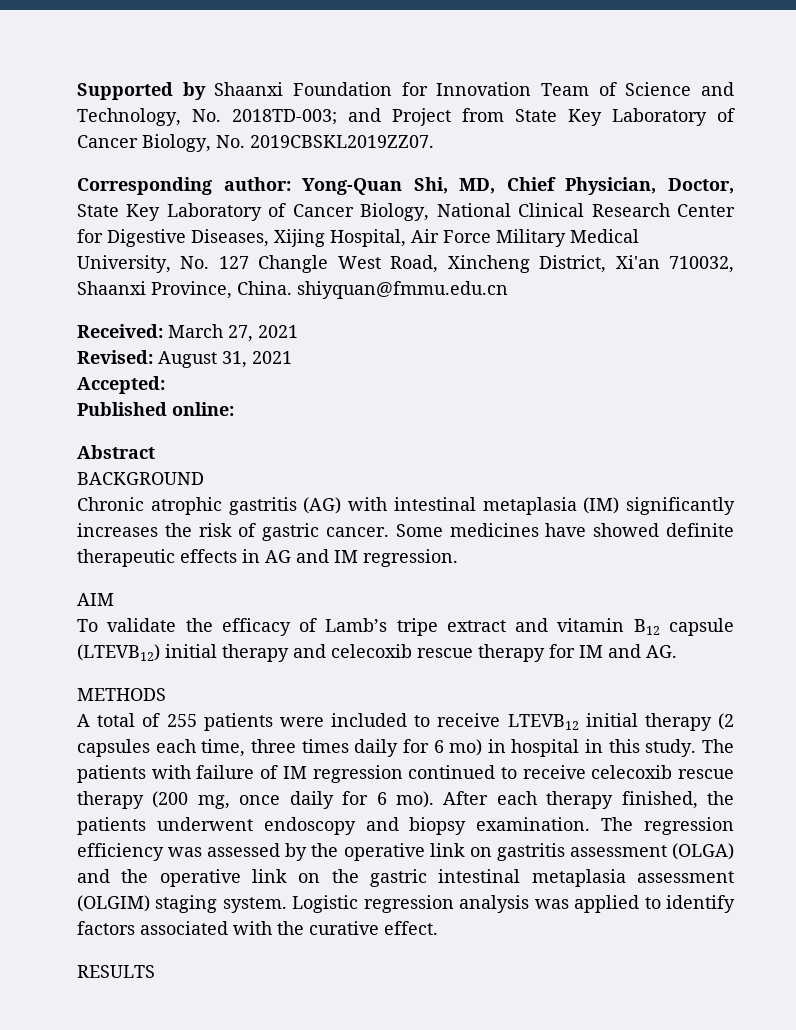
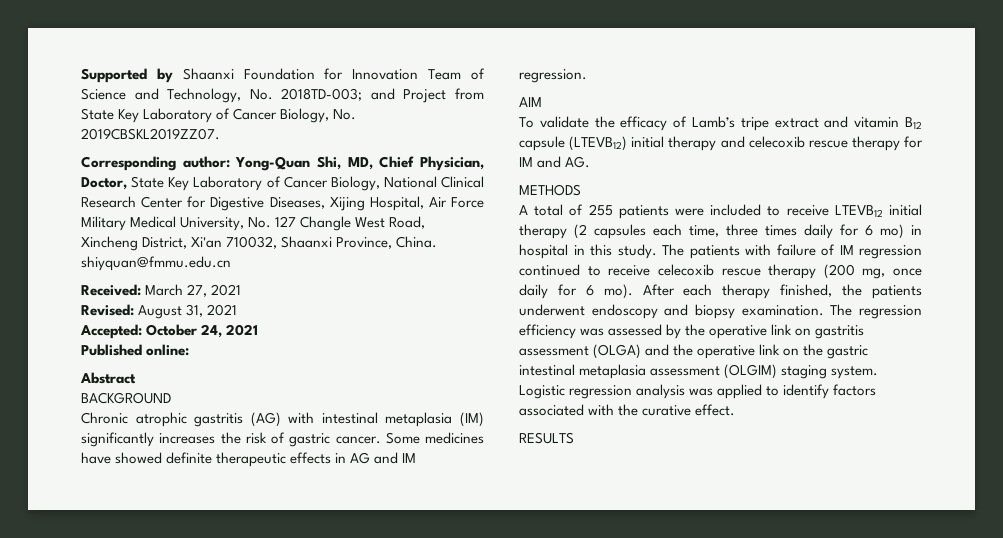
- Accepted:
+ Accepted: October 24, 2021

